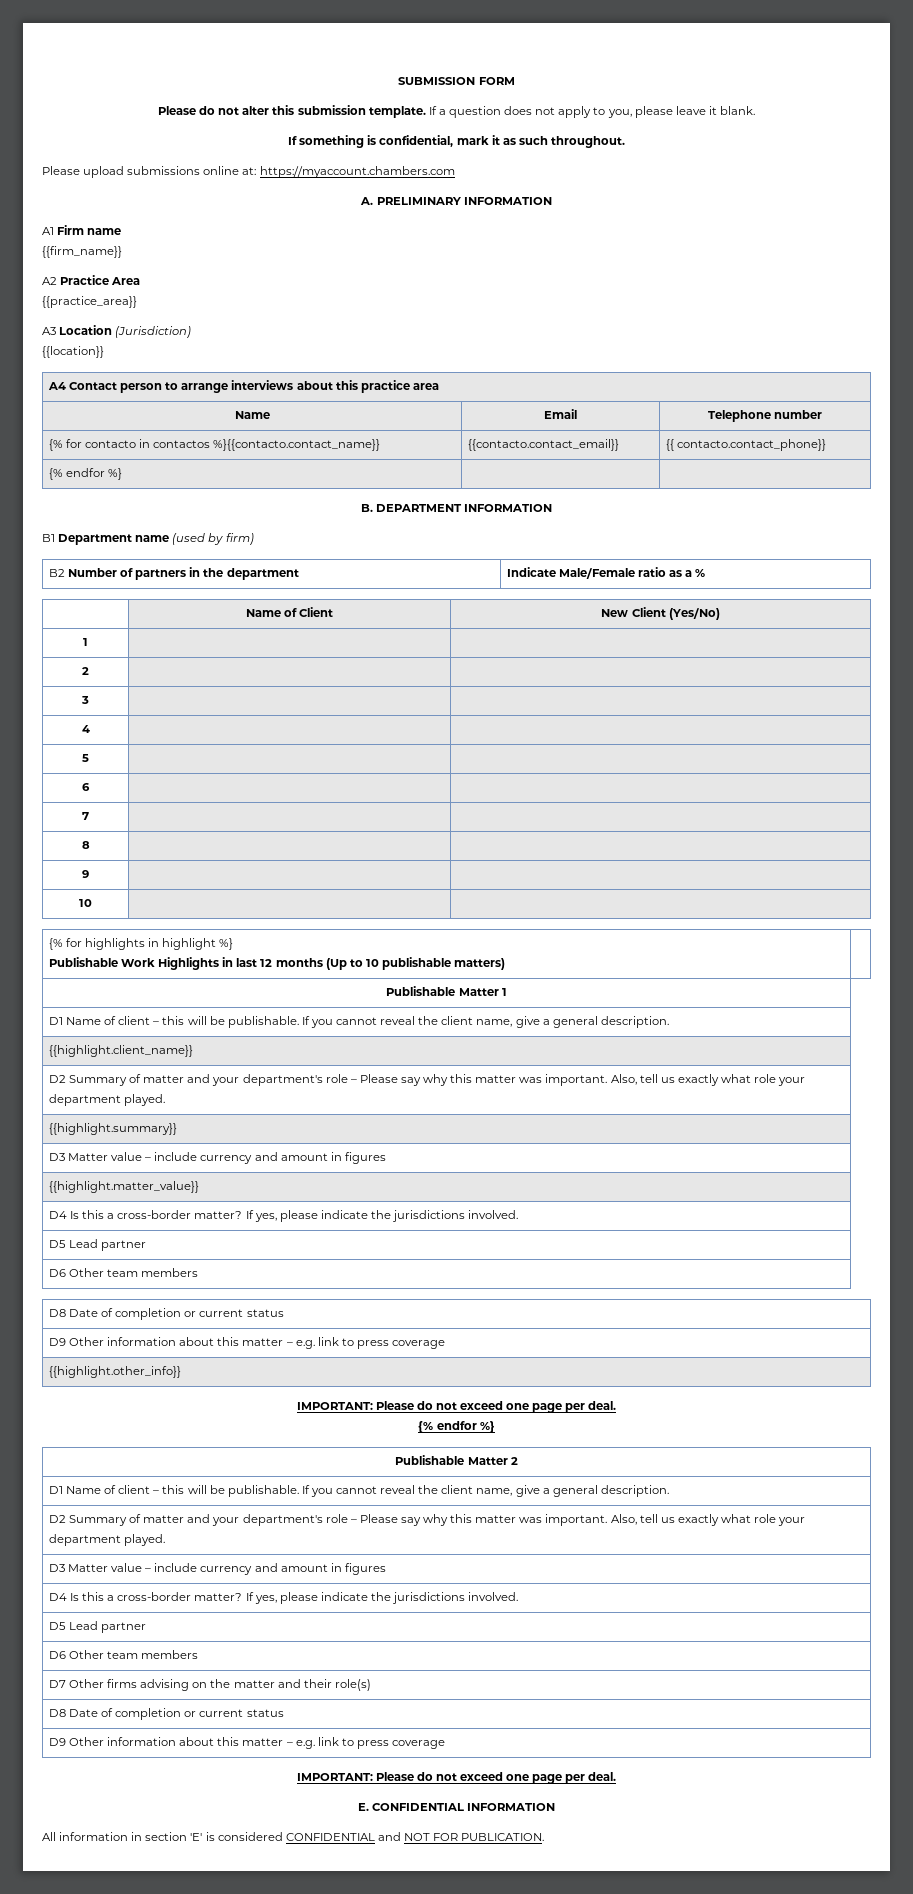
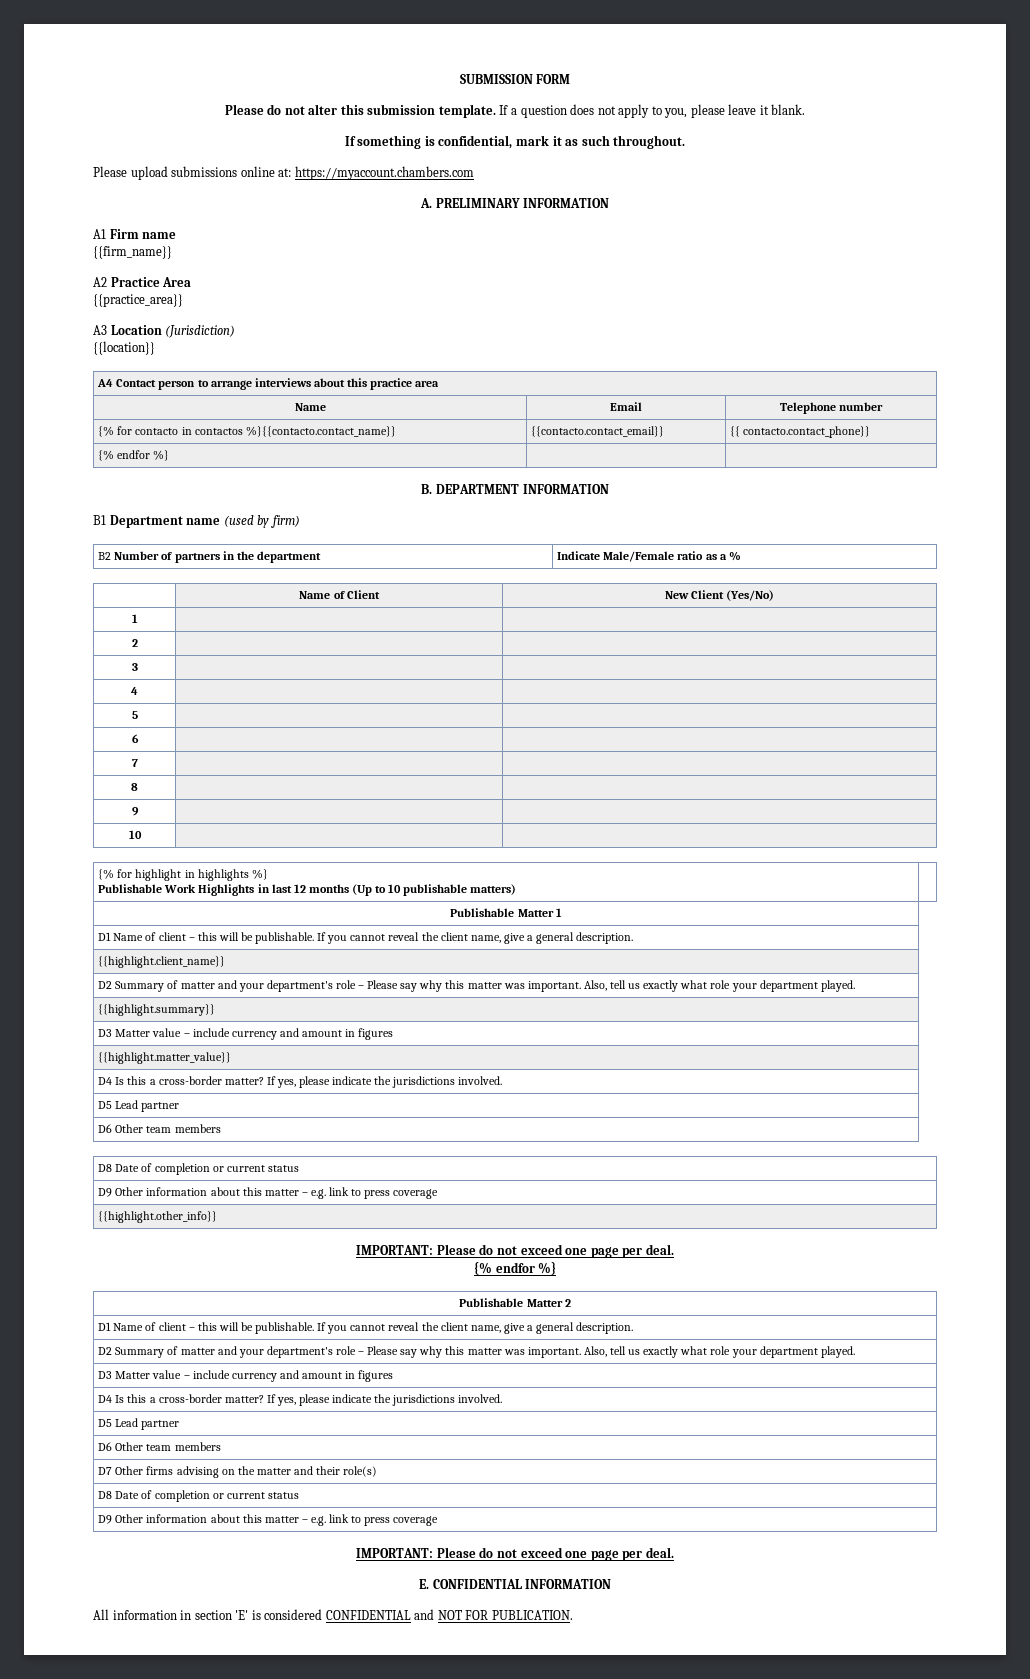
- {% for highlights in highlight %}
+ {% for highlight in highlights %}

